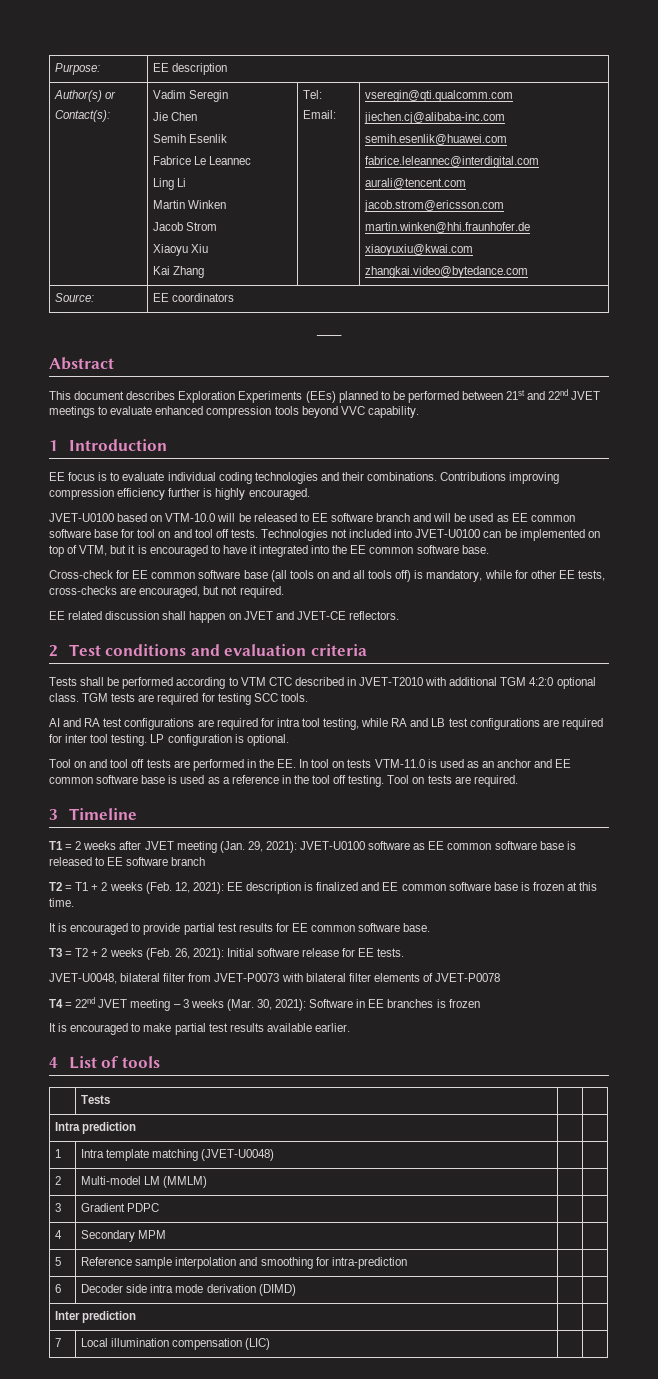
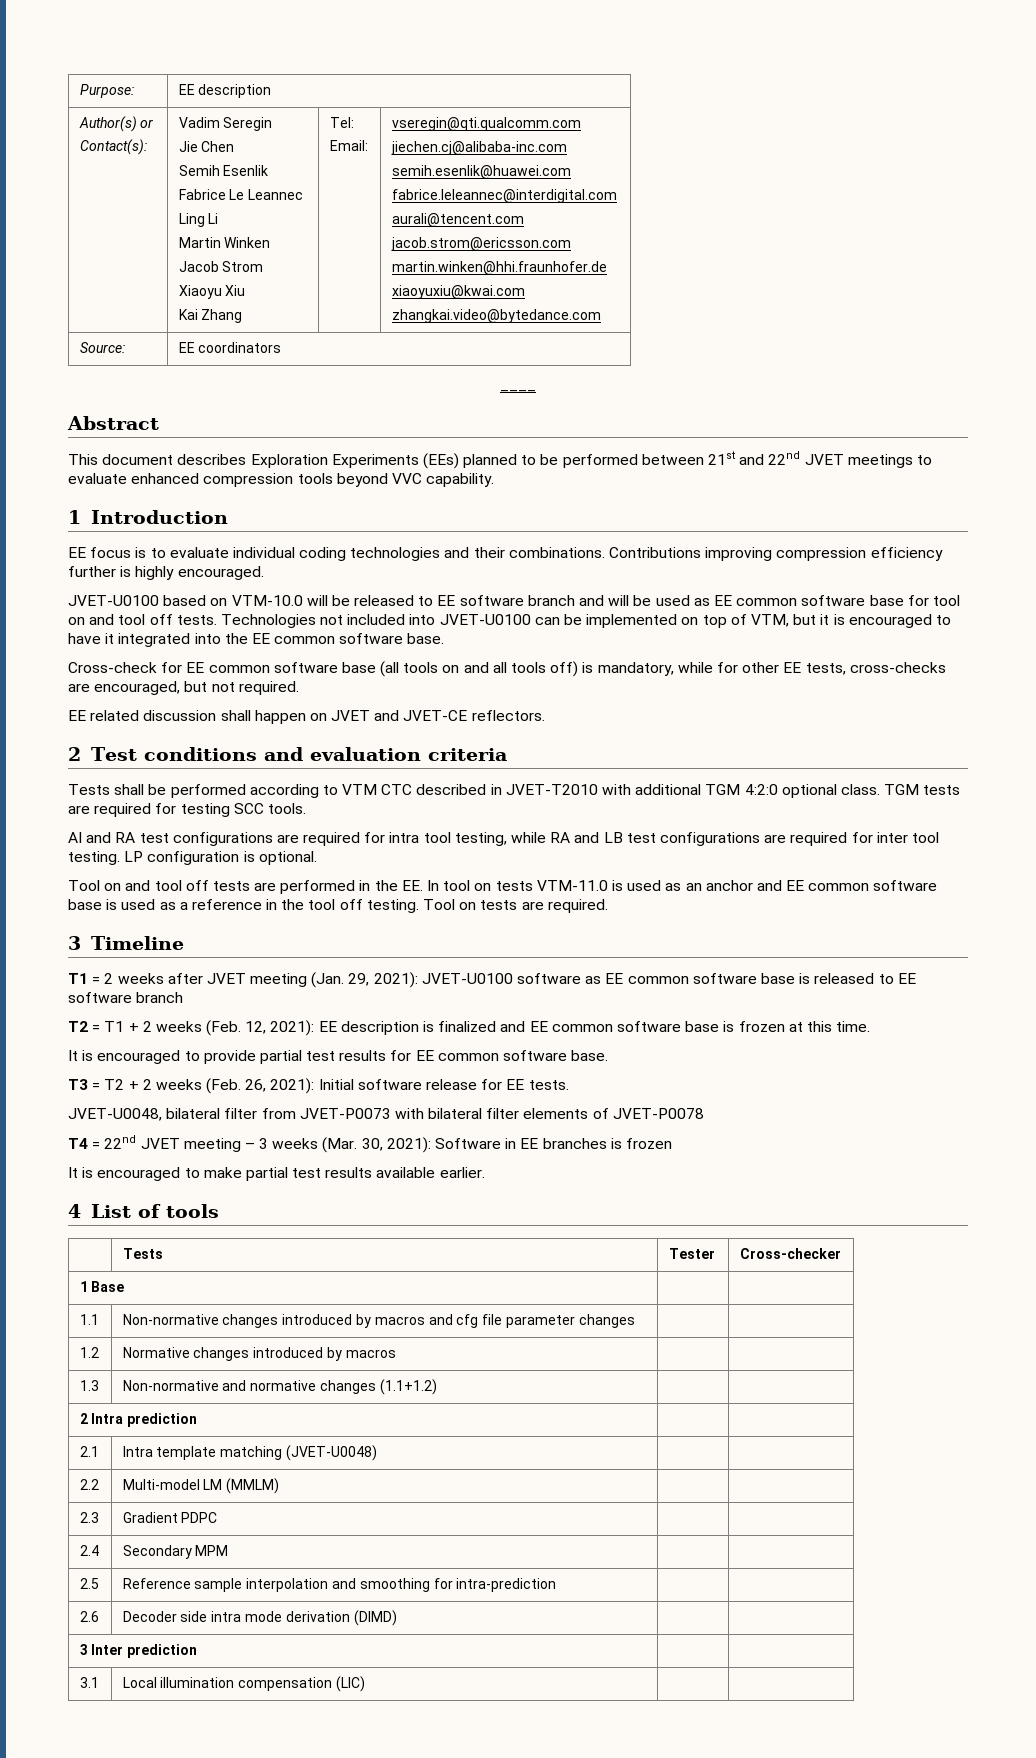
- | Tests | |
- Intra prediction | |
+ | Tests | Tester | Cross-checker
+ 1 Base | |
+ 1.1 | Non-normative changes introduced by macros and cfg file parameter changes | |
+ 1.2 | Normative changes introduced by macros | |
+ 1.3 | Non-normative and normative changes (1.1+1.2) | |
+ 2 Intra prediction | |
- 1 | Intra template matching (JVET-U0048) | |
+ 2.1 | Intra template matching (JVET-U0048) | |
- 2 | Multi-model LM (MMLM) | |
+ 2.2 | Multi-model LM (MMLM) | |
- 3 | Gradient PDPC | |
+ 2.3 | Gradient PDPC | |
- 4 | Secondary MPM | |
+ 2.4 | Secondary MPM | |
- 5 | Reference sample interpolation and smoothing for intra-prediction | |
+ 2.5 | Reference sample interpolation and smoothing for intra-prediction | |
- 6 | Decoder side intra mode derivation (DIMD) | |
+ 2.6 | Decoder side intra mode derivation (DIMD) | |
- Inter prediction | |
+ 3 Inter prediction | |
- 7 | Local illumination compensation (LIC) | |
+ 3.1 | Local illumination compensation (LIC) | |

